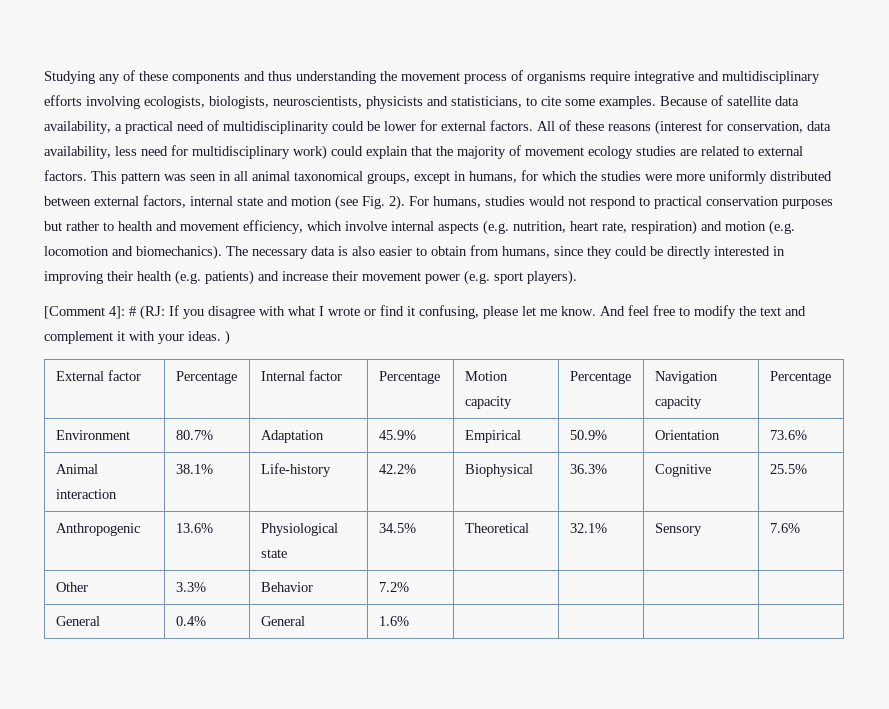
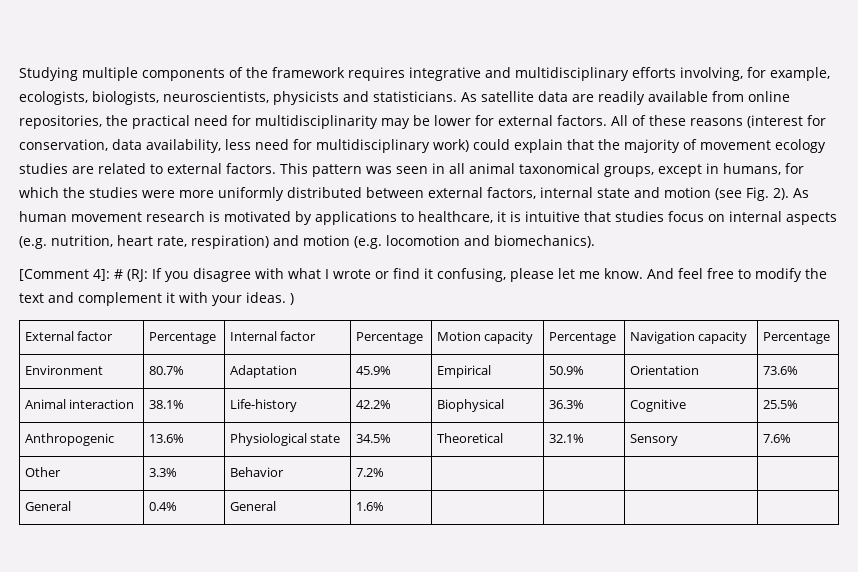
- Studying any of these components and thus understanding the movement process of organisms require integrative and multidisciplinary efforts involving ecologists, biologists, neuroscientists, physicists and statisticians, to cite some examples. Because of satellite data availability, a practical need of multidisciplinarity could be lower for external factors.
+ Studying multiple components of the framework requires integrative and multidisciplinary efforts involving, for example, ecologists, biologists, neuroscientists, physicists and statisticians. As satellite data are readily available from online repositories, the practical need for multidisciplinarity may be lower for external factors.
- For humans, studies would not respond to practical conservation purposes but rather to health and movement efficiency, which involve internal aspects (e.g. nutrition, heart rate, respiration) and motion (e.g. locomotion and biomechanics). The necessary data is also easier to obtain from humans, since they could be directly interested in improving their health (e.g. patients) and increase their movement power (e.g. sport players).
+ As human movement research is motivated by applications to healthcare, it is intuitive that studies focus on internal aspects (e.g. nutrition, heart rate, respiration) and motion (e.g. locomotion and biomechanics).

